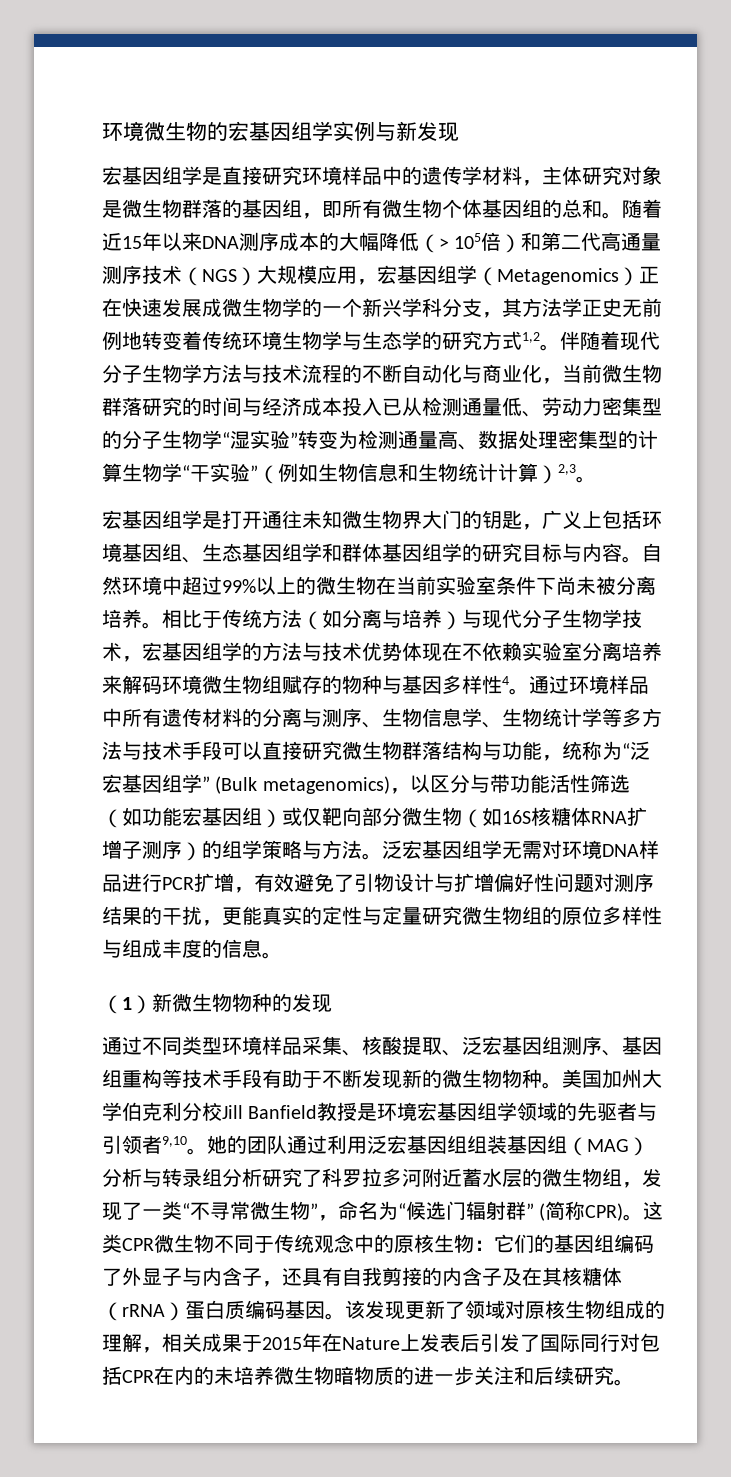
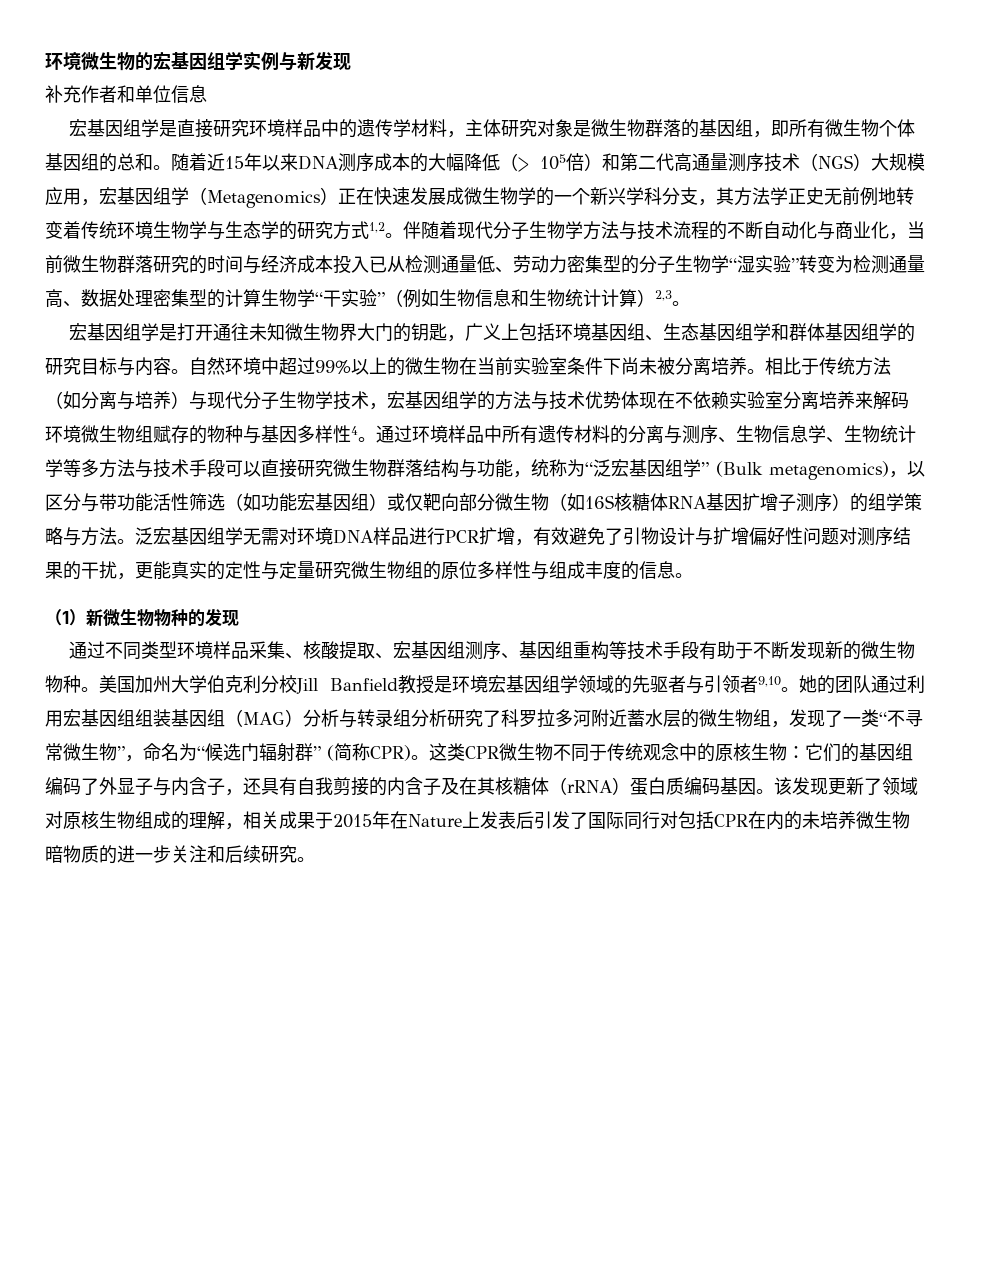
+ 补充作者和单位信息
- 通过环境样品中所有遗传材料的分离与测序、生物信息学、生物统计学等多方法与技术手段可以直接研究微生物群落结构与功能，统称为“泛宏基因组学” (Bulk metagenomics)，以区分与带功能活性筛选（如功能宏基因组）或仅靶向部分微生物（如16S核糖体RNA扩增子测序）的组学策略与方法。
+ 通过环境样品中所有遗传材料的分离与测序、生物信息学、生物统计学等多方法与技术手段可以直接研究微生物群落结构与功能，统称为“泛宏基因组学” (Bulk metagenomics)，以区分与带功能活性筛选（如功能宏基因组）或仅靶向部分微生物（如16S核糖体RNA基因扩增子测序）的组学策略与方法。
- 通过不同类型环境样品采集、核酸提取、泛宏基因组测序、基因组重构等技术手段有助于不断发现新的微生物物种。
+ 通过不同类型环境样品采集、核酸提取、宏基因组测序、基因组重构等技术手段有助于不断发现新的微生物物种。
- 她的团队通过利用泛宏基因组组装基因组（MAG）分析与转录组分析研究了科罗拉多河附近蓄水层的微生物组，发现了一类“不寻常微生物”，命名为“候选门辐射群” (简称CPR)。
+ 她的团队通过利用宏基因组组装基因组（MAG）分析与转录组分析研究了科罗拉多河附近蓄水层的微生物组，发现了一类“不寻常微生物”，命名为“候选门辐射群” (简称CPR)。

